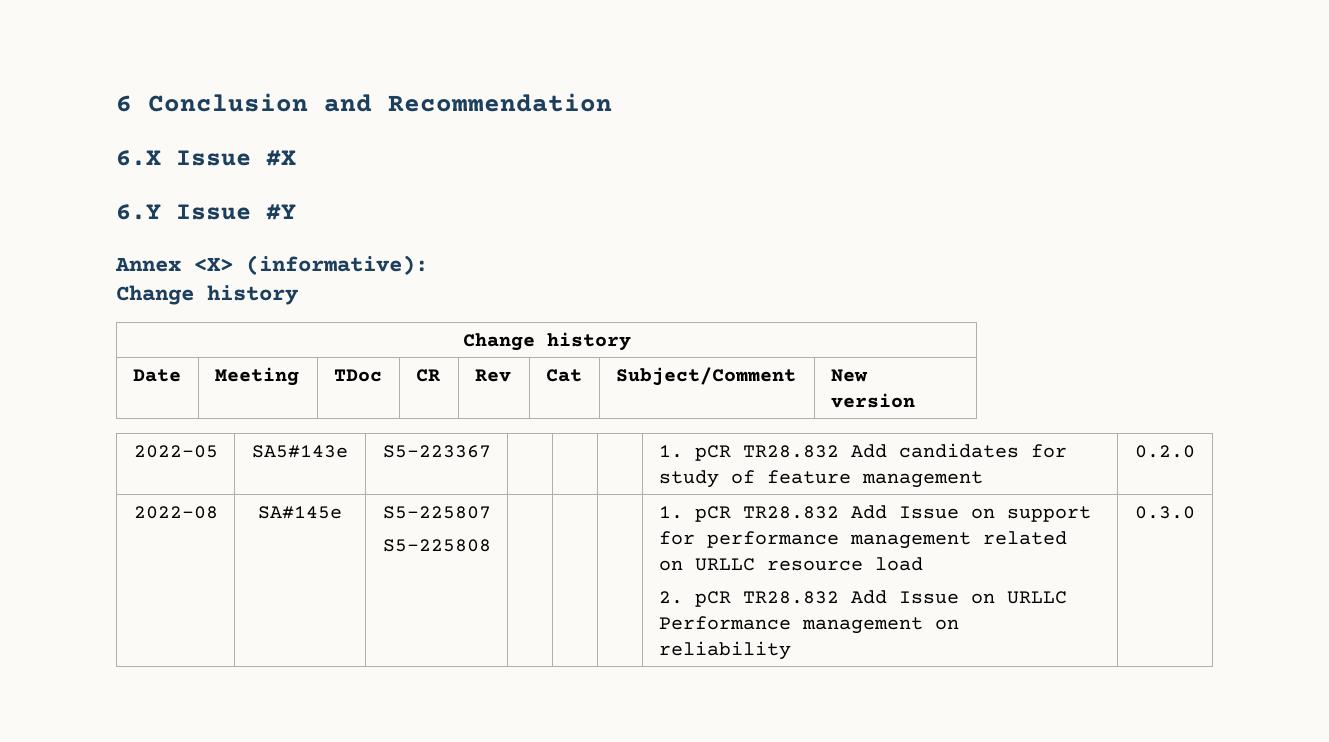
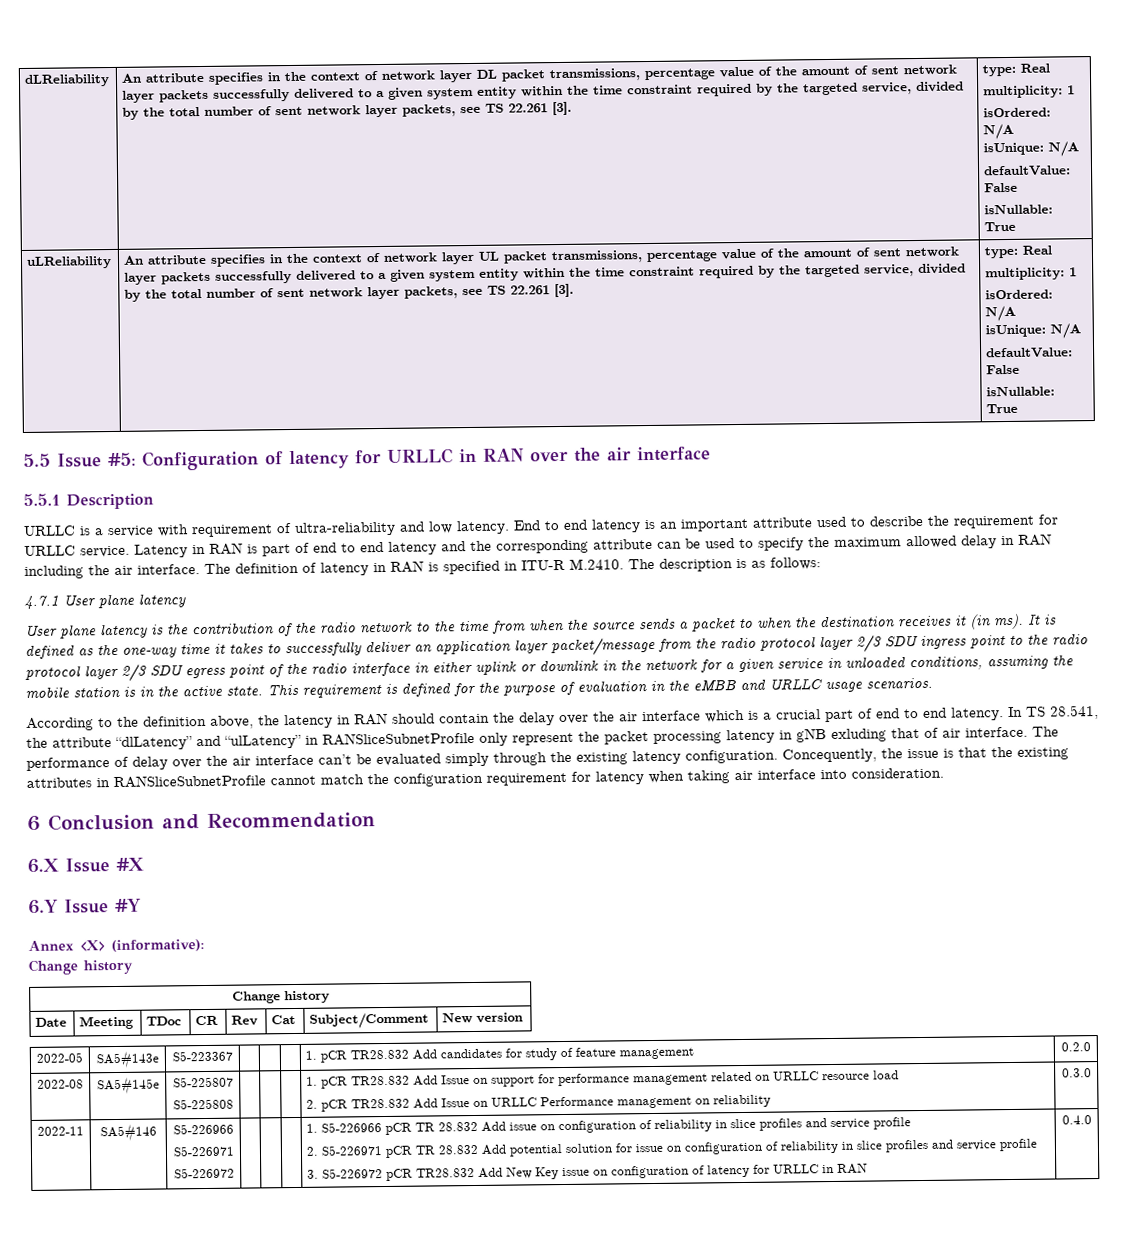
+ dLReliability | An attribute specifies in the context of network layer DL packet transmissions, percentage value of the amount of sent network layer packets successfully delivered to a given system entity within the time constraint required by the targeted service, divided by the total number of sent network layer packets, see TS 22.261 [3]. | type: Real
+ multiplicity: 1
+ isOrdered: N/A
+ isUnique: N/A
+ defaultValue: False
+ isNullable: True
+ uLReliability | An attribute specifies in the context of network layer UL packet transmissions, percentage value of the amount of sent network layer packets successfully delivered to a given system entity within the time constraint required by the targeted service, divided by the total number of sent network layer packets, see TS 22.261 [3]. | type: Real
+ multiplicity: 1
+ isOrdered: N/A
+ isUnique: N/A
+ defaultValue: False
+ isNullable: True
+ 5.5 Issue #5: Configuration of latency for URLLC in RAN over the air interface
+ 5.5.1 Description
+ URLLC is a service with requirement of ultra-reliability and low latency. End to end latency is an important attribute used to describe the requirement for URLLC service. Latency in RAN is part of end to end latency and the corresponding attribute can be used to specify the maximum allowed delay in RAN including the air interface. The definition of latency in RAN is specified in ITU-R M.2410. The description is as follows:
+ 4.7.1 User plane latency
+ User plane latency is the contribution of the radio network to the time from when the source sends a packet to when the destination receives it (in ms). It is defined as the one-way time it takes to successfully deliver an application layer packet/message from the radio protocol layer 2/3 SDU ingress point to the radio protocol layer 2/3 SDU egress point of the radio interface in either uplink or downlink in the network for a given service in unloaded conditions, assuming the mobile station is in the active state. This requirement is defined for the purpose of evaluation in the eMBB and URLLC usage scenarios.
+ According to the definition above, the latency in RAN should contain the delay over the air interface which is a crucial part of end to end latency. In TS 28.541, the attribute “dlLatency” and “ulLatency” in RANSliceSubnetProfile only represent the packet processing latency in gNB exluding that of air interface. The performance of delay over the air interface can’t be evaluated simply through the existing latency configuration. Concequently, the issue is that the existing attributes in RANSliceSubnetProfile cannot match the configuration requirement for latency when taking air interface into consideration.
- 2022-08 | SA#145e | S5-225807
+ 2022-08 | SA5#145e | S5-225807
+ 2022-11 | SA5#146 | S5-226966
+ S5-226971
+ S5-226972 | | | | 1. S5-226966 pCR TR 28.832 Add issue on configuration of reliability in slice profiles and service profile
+ 2. S5-226971 pCR TR 28.832 Add potential solution for issue on configuration of reliability in slice profiles and service profile
+ 3. S5-226972 pCR TR28.832 Add New Key issue on configuration of latency for URLLC in RAN | 0.4.0

